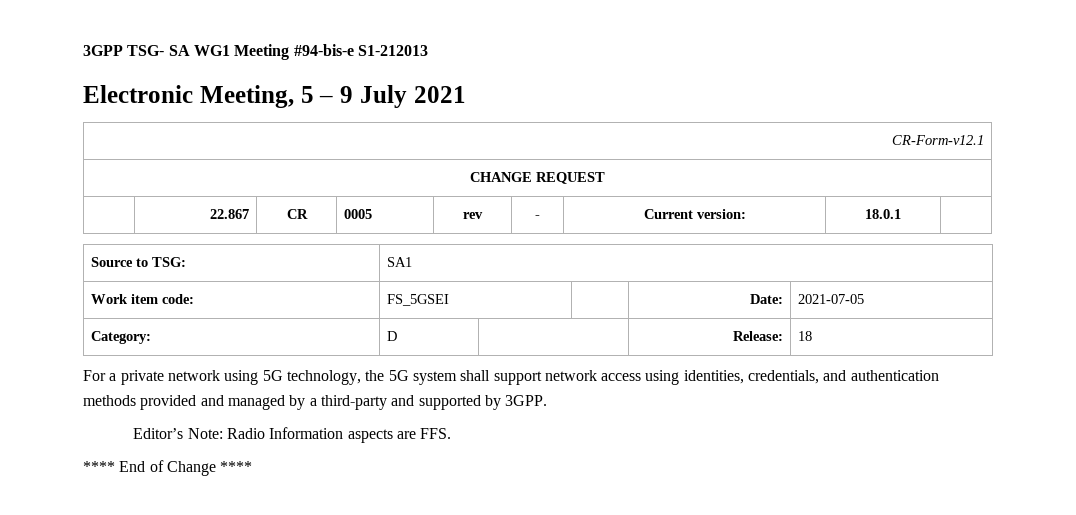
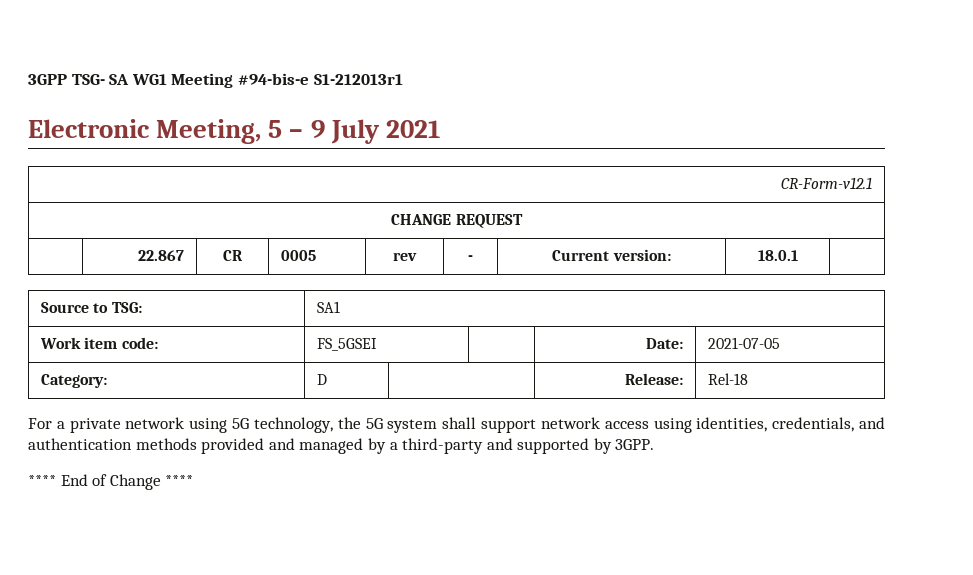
- 3GPP TSG- SA WG1 Meeting #94-bis-e S1-212013
+ 3GPP TSG- SA WG1 Meeting #94-bis-e S1-212013r1
- Category: | D | | Release: | 18
+ Category: | D | | Release: | Rel-18
- Editor’s Note: Radio Information aspects are FFS.

